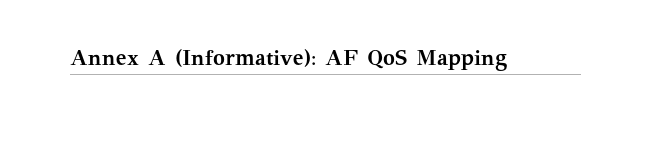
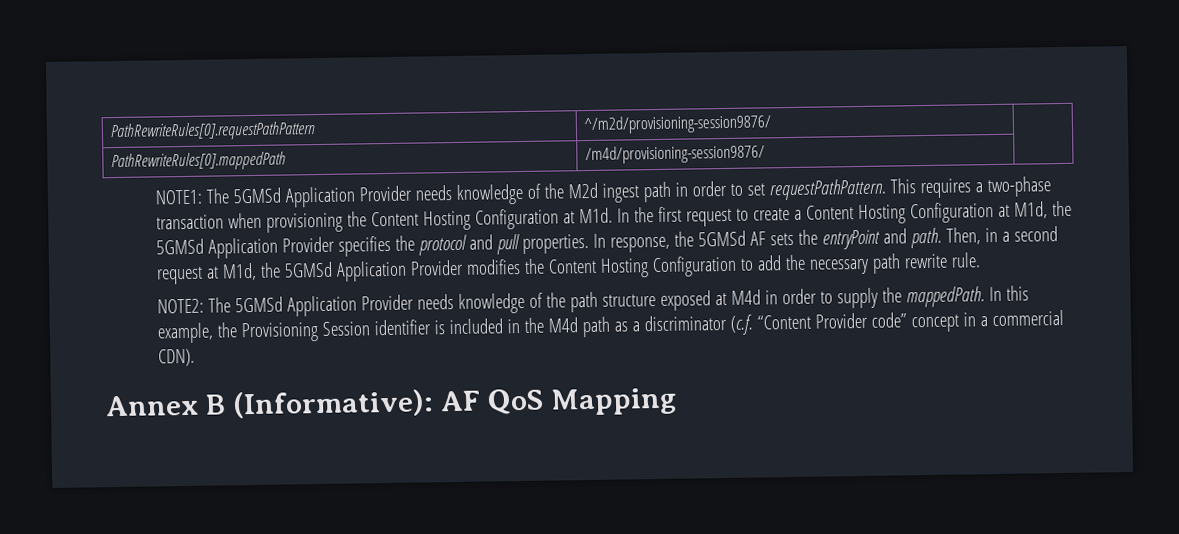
- Annex A (Informative): AF QoS Mapping
+ PathRewriteRules[0].requestPathPattern | ^/m2d/provisioning-session9876/ |
+ PathRewriteRules[0].mappedPath | /m4d/provisioning-session9876/ |
+ NOTE1: The 5GMSd Application Provider needs knowledge of the M2d ingest path in order to set requestPathPattern. This requires a two-phase transaction when provisioning the Content Hosting Configuration at M1d. In the first request to create a Content Hosting Configuration at M1d, the 5GMSd Application Provider specifies the protocol and pull properties. In response, the 5GMSd AF sets the entryPoint and path. Then, in a second request at M1d, the 5GMSd Application Provider modifies the Content Hosting Configuration to add the necessary path rewrite rule.
+ NOTE2: The 5GMSd Application Provider needs knowledge of the path structure exposed at M4d in order to supply the mappedPath. In this example, the Provisioning Session identifier is included in the M4d path as a discriminator (c.f. “Content Provider code” concept in a commercial CDN).
+ Annex B (Informative): AF QoS Mapping

